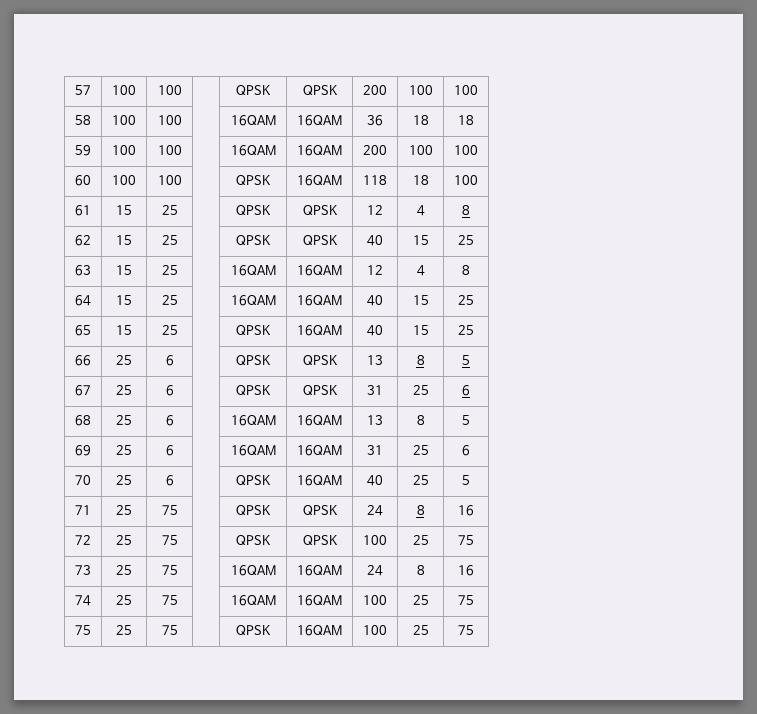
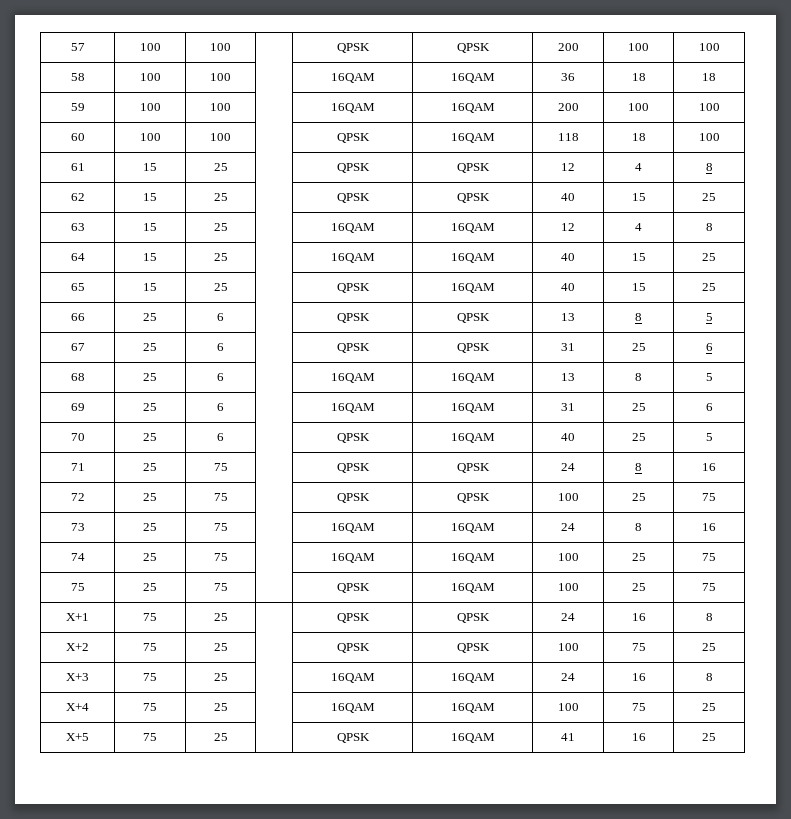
+ X+1 | 75 | 25 | | QPSK | QPSK | 24 | 16 | 8
+ X+2 | 75 | 25 | | QPSK | QPSK | 100 | 75 | 25
+ X+3 | 75 | 25 | | 16QAM | 16QAM | 24 | 16 | 8
+ X+4 | 75 | 25 | | 16QAM | 16QAM | 100 | 75 | 25
+ X+5 | 75 | 25 | | QPSK | 16QAM | 41 | 16 | 25

